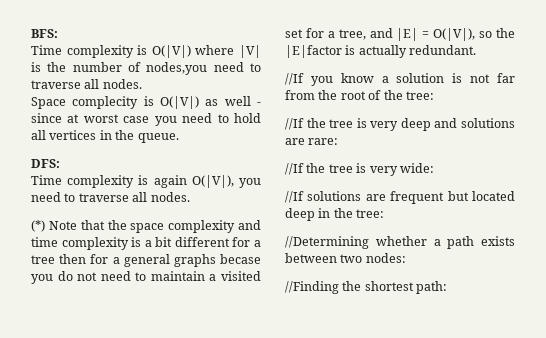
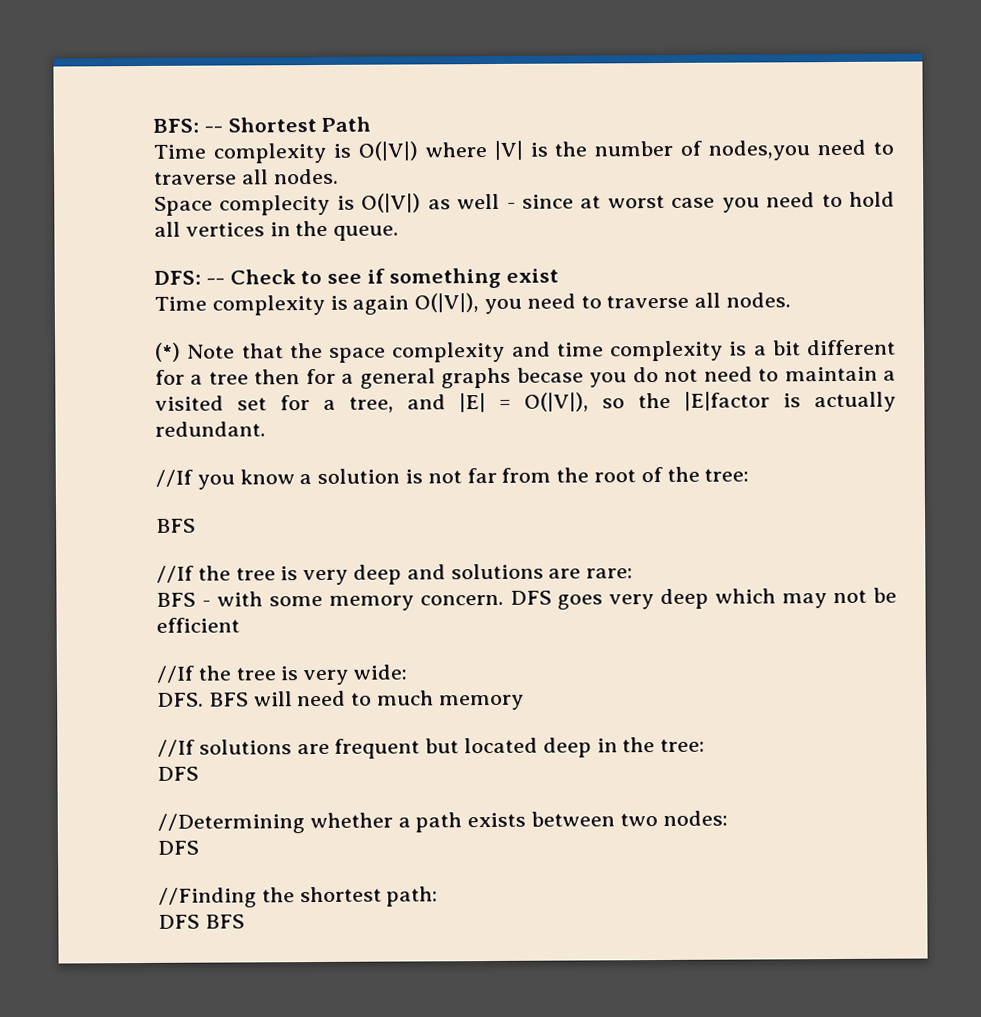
- BFS:
+ BFS: -- Shortest Path
- DFS:
+ DFS: -- Check to see if something exist
  //If you know a solution is not far from the root of the tree:
+ BFS
+ BFS - with some memory concern. DFS goes very deep which may not be efficient
+ DFS. BFS will need to much memory
  //If solutions are frequent but located deep in the tree:
+ DFS
  //Determining whether a path exists between two nodes:
+ DFS
+ DFS BFS

